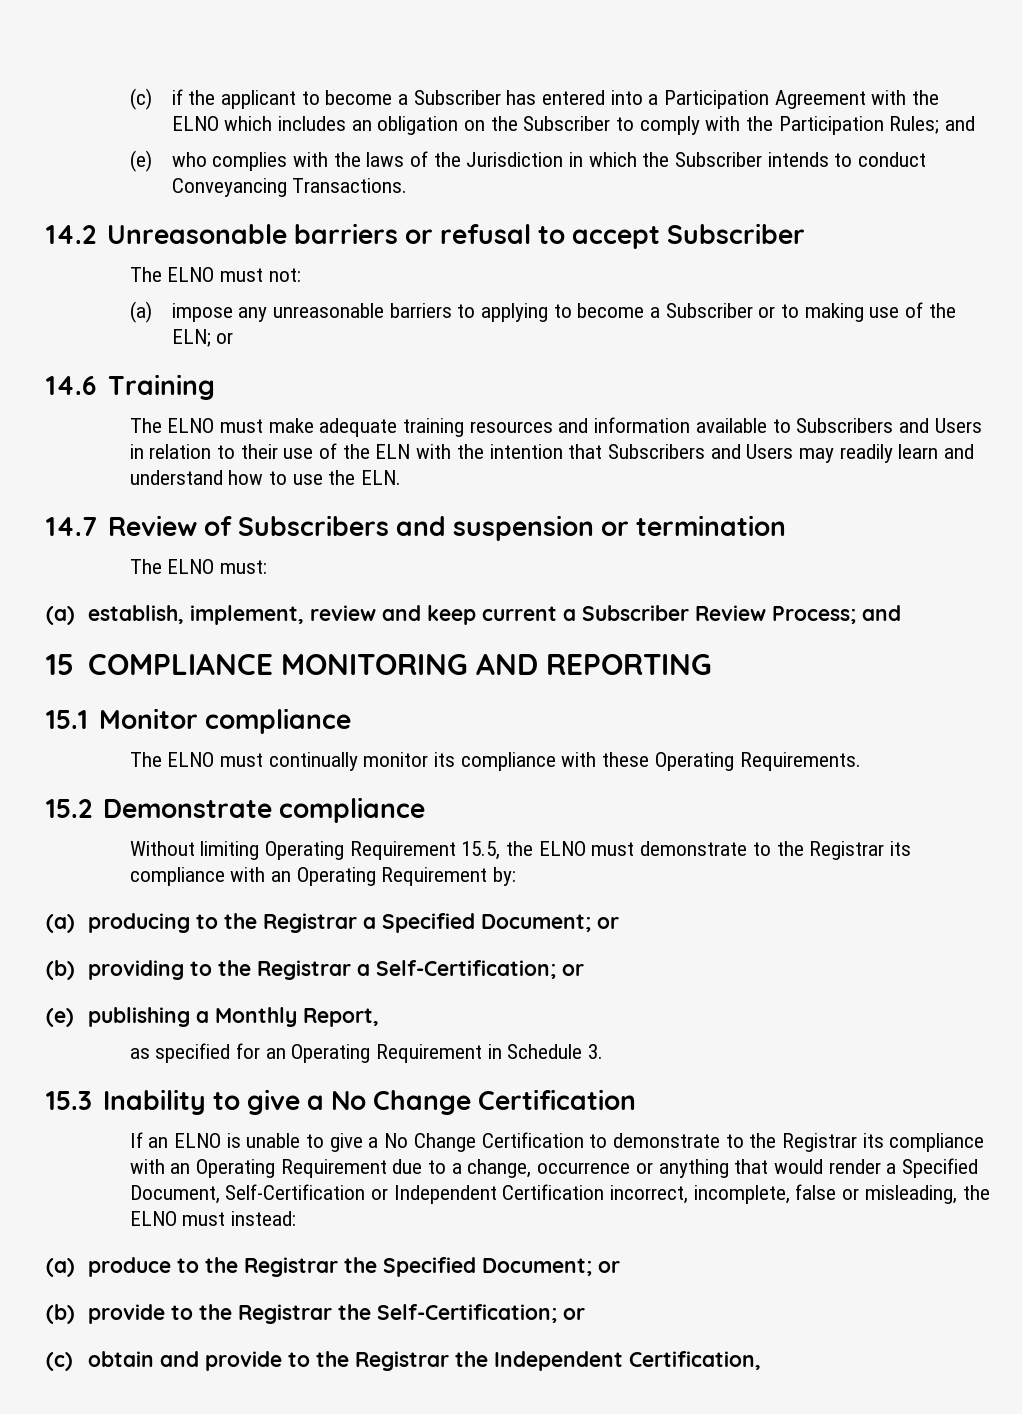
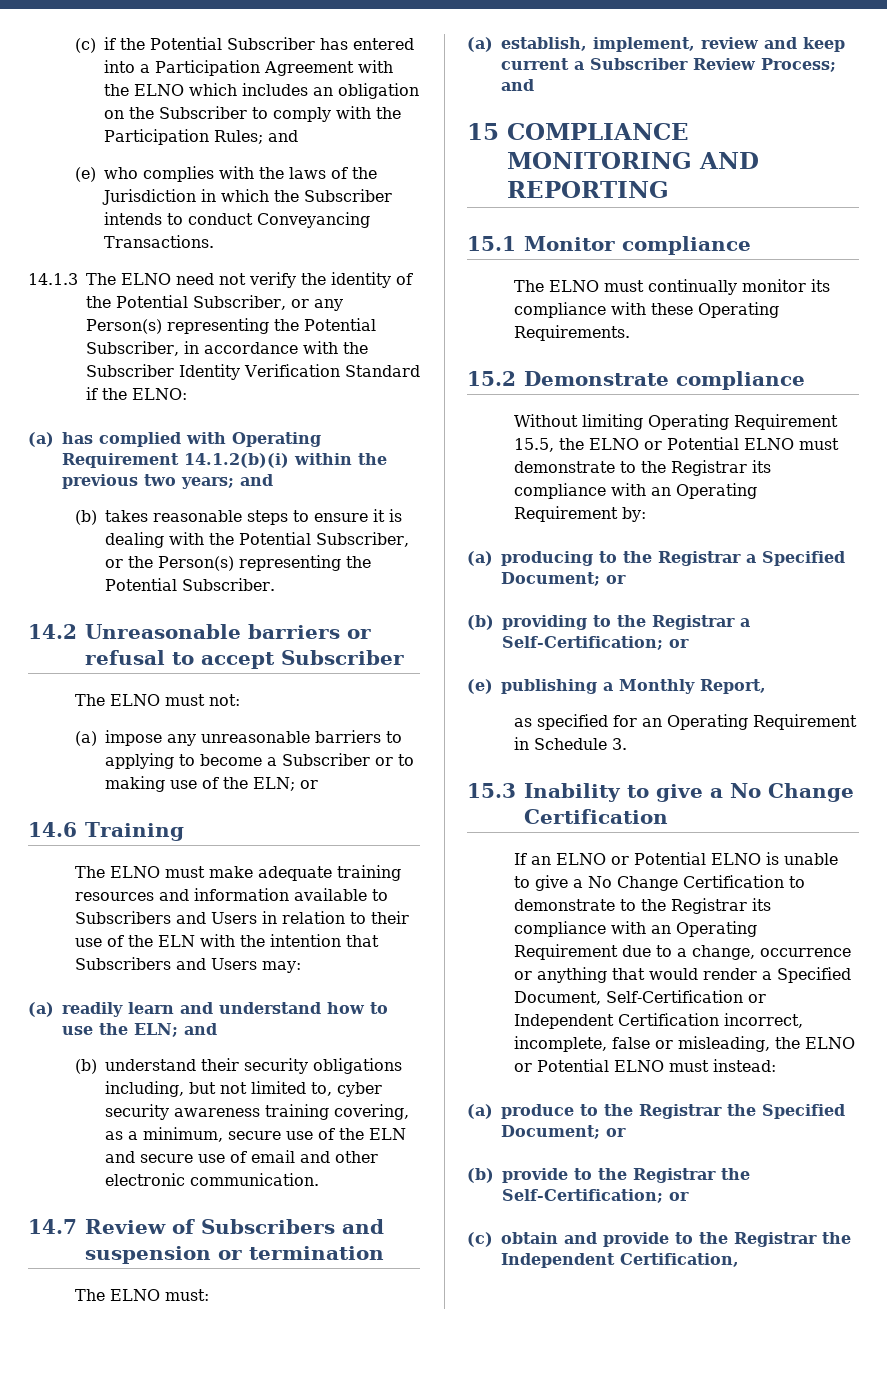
- (c) if the applicant to become a Subscriber has entered into a Participation Agreement with the ELNO which includes an obligation on the Subscriber to comply with the Participation Rules; and
+ (c) if the Potential Subscriber has entered into a Participation Agreement with the ELNO which includes an obligation on the Subscriber to comply with the Participation Rules; and
+ 14.1.3 The ELNO need not verify the identity of the Potential Subscriber, or any Person(s) representing the Potential Subscriber, in accordance with the Subscriber Identity Verification Standard if the ELNO:
+ (a) has complied with Operating Requirement 14.1.2(b)(i) within the previous two years; and
+ (b) takes reasonable steps to ensure it is dealing with the Potential Subscriber, or the Person(s) representing the Potential Subscriber.
- The ELNO must make adequate training resources and information available to Subscribers and Users in relation to their use of the ELN with the intention that Subscribers and Users may readily learn and understand how to use the ELN.
+ The ELNO must make adequate training resources and information available to Subscribers and Users in relation to their use of the ELN with the intention that Subscribers and Users may:
+ (a) readily learn and understand how to use the ELN; and
+ (b) understand their security obligations including, but not limited to, cyber security awareness training covering, as a minimum, secure use of the ELN and secure use of email and other electronic communication.
- Without limiting Operating Requirement 15.5, the ELNO must demonstrate to the Registrar its compliance with an Operating Requirement by:
+ Without limiting Operating Requirement 15.5, the ELNO or Potential ELNO must demonstrate to the Registrar its compliance with an Operating Requirement by:
- If an ELNO is unable to give a No Change Certification to demonstrate to the Registrar its compliance with an Operating Requirement due to a change, occurrence or anything that would render a Specified Document, Self-Certification or Independent Certification incorrect, incomplete, false or misleading, the ELNO must instead:
+ If an ELNO or Potential ELNO is unable to give a No Change Certification to demonstrate to the Registrar its compliance with an Operating Requirement due to a change, occurrence or anything that would render a Specified Document, Self-Certification or Independent Certification incorrect, incomplete, false or misleading, the ELNO or Potential ELNO must instead:

